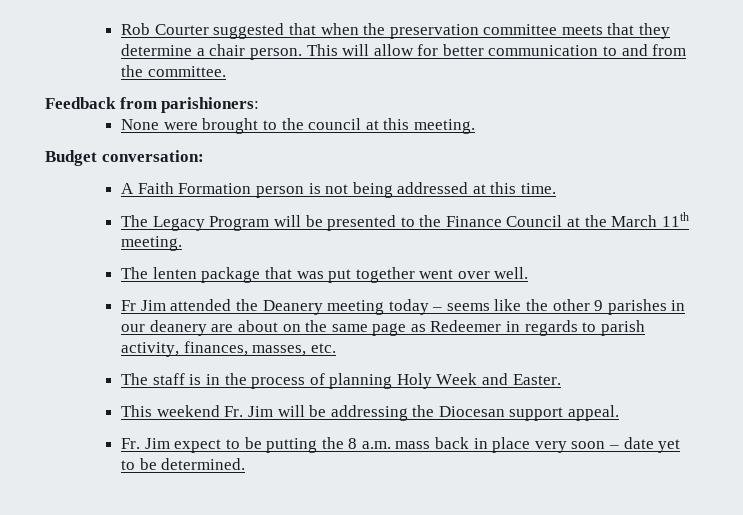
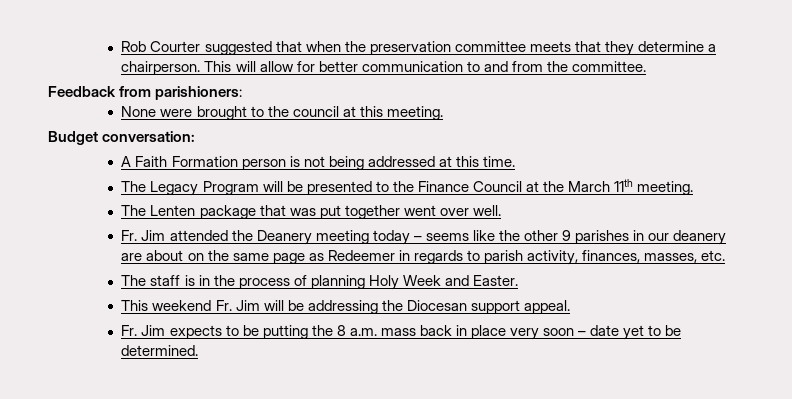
- Rob Courter suggested that when the preservation committee meets that they determine a chair person.
+ Rob Courter suggested that when the preservation committee meets that they determine a chairperson.
- The lenten package that was put together went over well.
+ The Lenten package that was put together went over well.
- Fr Jim attended the Deanery meeting today – seems like the other 9 parishes in our deanery are about on the same page as Redeemer in regards to parish activity, finances, masses, etc.
+ Fr. Jim attended the Deanery meeting today – seems like the other 9 parishes in our deanery are about on the same page as Redeemer in regards to parish activity, finances, masses, etc.
- Fr. Jim expect to be putting the 8 a.m. mass back in place very soon – date yet to be determined.
+ Fr. Jim expects to be putting the 8 a.m. mass back in place very soon – date yet to be determined.

